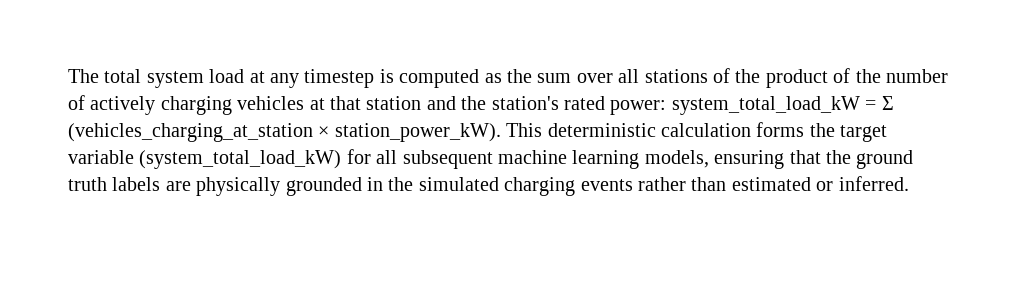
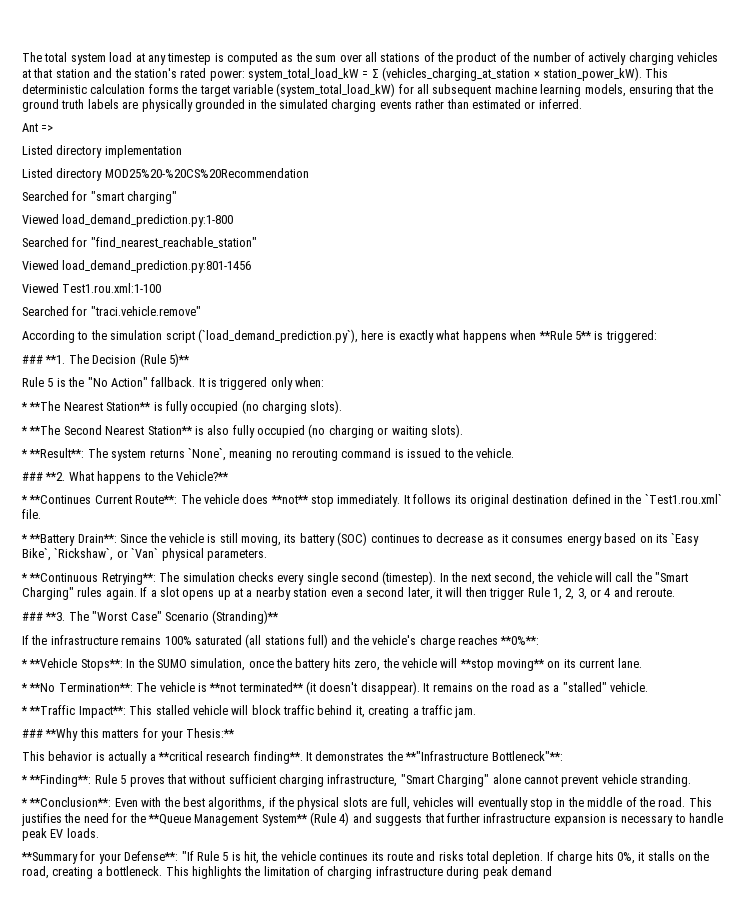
+ Ant =>
+ Listed directory implementation
+ Listed directory MOD25%20-%20CS%20Recommendation
+ Searched for "smart charging"
+ Viewed load_demand_prediction.py:1-800
+ Searched for "find_nearest_reachable_station"
+ Viewed load_demand_prediction.py:801-1456
+ Viewed Test1.rou.xml:1-100
+ Searched for "traci.vehicle.remove"
+ According to the simulation script (`load_demand_prediction.py`), here is exactly what happens when **Rule 5** is triggered:
+ ### **1. The Decision (Rule 5)**
+ Rule 5 is the "No Action" fallback. It is triggered only when:
+ * **The Nearest Station** is fully occupied (no charging slots).
+ * **The Second Nearest Station** is also fully occupied (no charging or waiting slots).
+ * **Result**: The system returns `None`, meaning no rerouting command is issued to the vehicle.
+ ### **2. What happens to the Vehicle?**
+ * **Continues Current Route**: The vehicle does **not** stop immediately. It follows its original destination defined in the `Test1.rou.xml` file.
+ * **Battery Drain**: Since the vehicle is still moving, its battery (SOC) continues to decrease as it consumes energy based on its `Easy Bike`, `Rickshaw`, or `Van` physical parameters.
+ * **Continuous Retrying**: The simulation checks every single second (timestep). In the next second, the vehicle will call the "Smart Charging" rules again. If a slot opens up at a nearby station even a second later, it will then trigger Rule 1, 2, 3, or 4 and reroute.
+ ### **3. The "Worst Case" Scenario (Stranding)**
+ If the infrastructure remains 100% saturated (all stations full) and the vehicle's charge reaches **0%**:
+ * **Vehicle Stops**: In the SUMO simulation, once the battery hits zero, the vehicle will **stop moving** on its current lane.
+ * **No Termination**: The vehicle is **not terminated** (it doesn't disappear). It remains on the road as a "stalled" vehicle.
+ * **Traffic Impact**: This stalled vehicle will block traffic behind it, creating a traffic jam.
+ ### **Why this matters for your Thesis:**
+ This behavior is actually a **critical research finding**. It demonstrates the **"Infrastructure Bottleneck"**:
+ * **Finding**: Rule 5 proves that without sufficient charging infrastructure, "Smart Charging" alone cannot prevent vehicle stranding.
+ * **Conclusion**: Even with the best algorithms, if the physical slots are full, vehicles will eventually stop in the middle of the road. This justifies the need for the **Queue Management System** (Rule 4) and suggests that further infrastructure expansion is necessary to handle peak EV loads.
+ **Summary for your Defense**: "If Rule 5 is hit, the vehicle continues its route and risks total depletion. If charge hits 0%, it stalls on the road, creating a bottleneck. This highlights the limitation of charging infrastructure during peak demand

